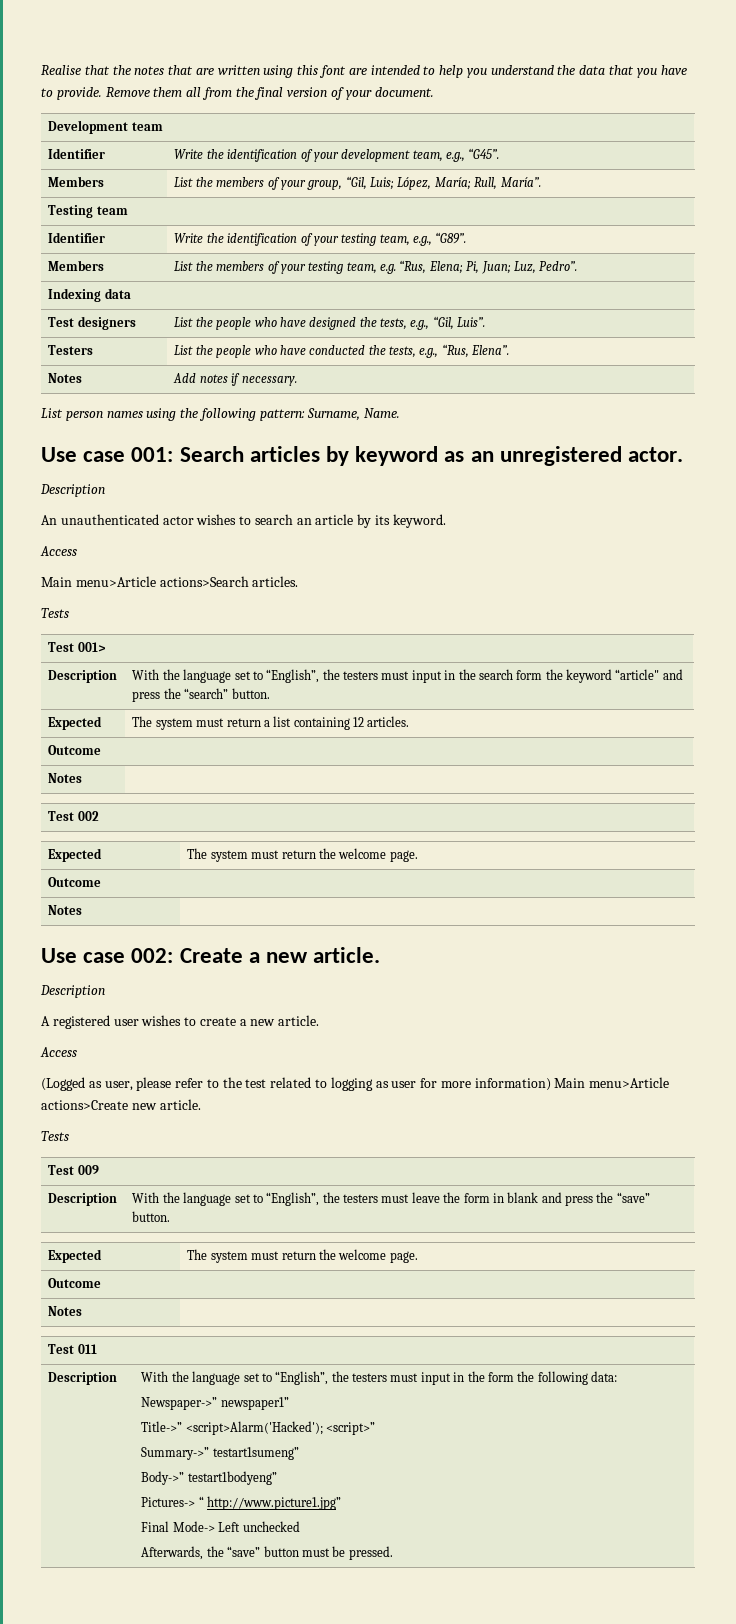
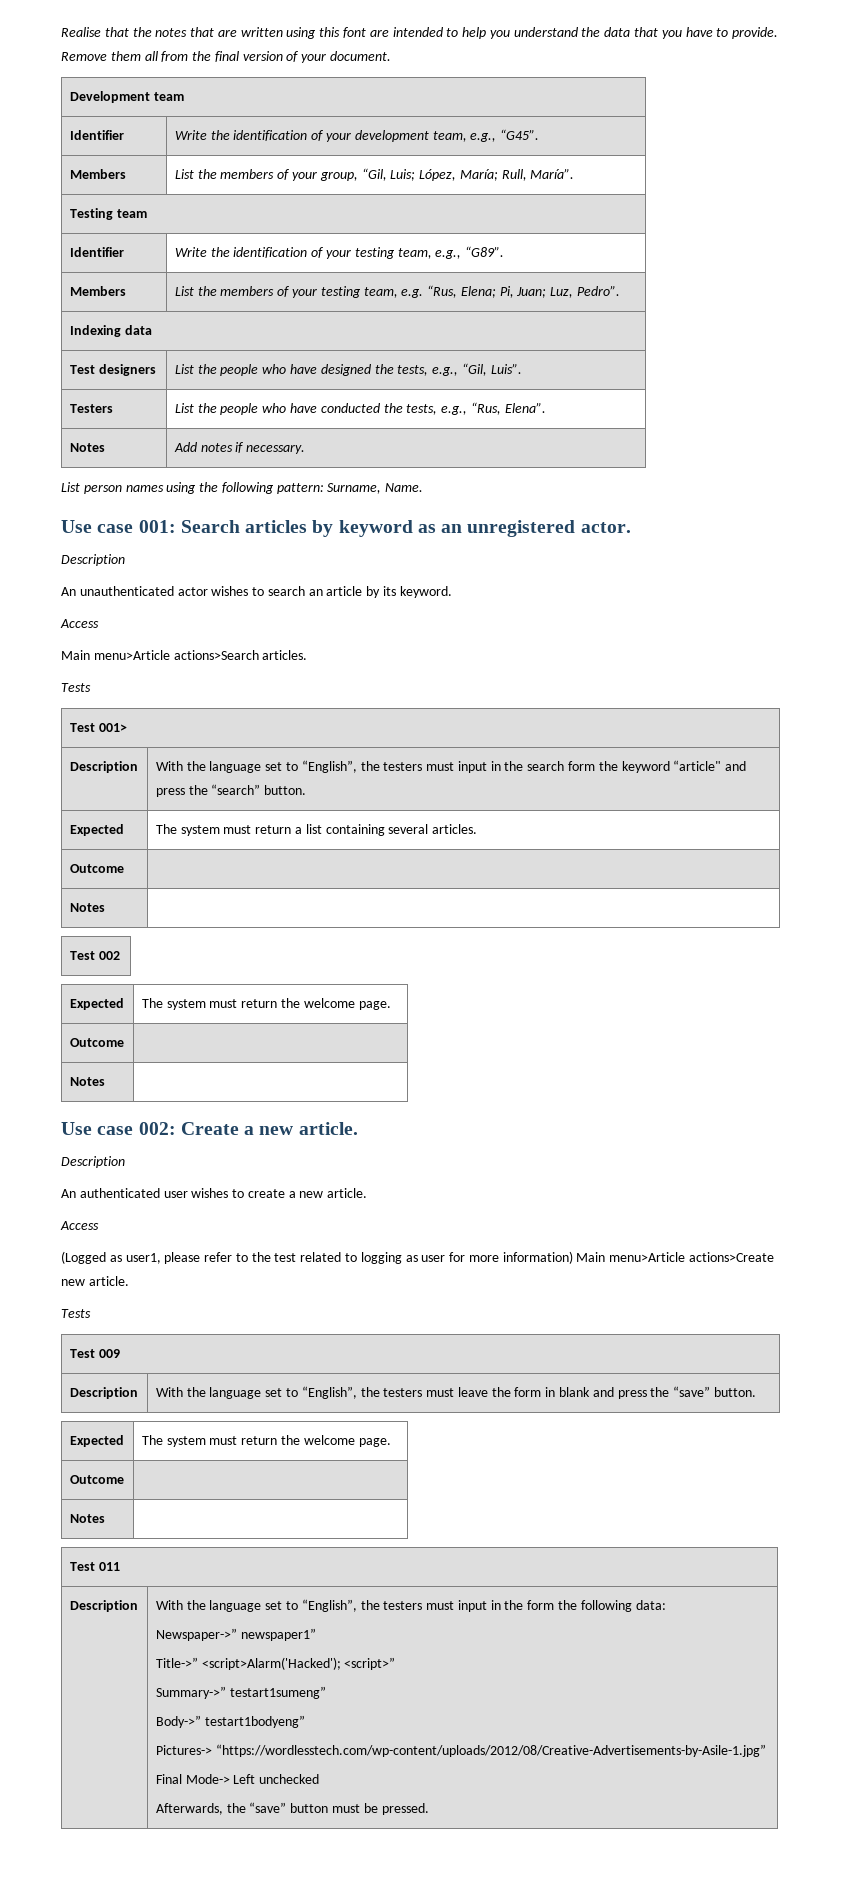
- Expected | The system must return a list containing 12 articles.
+ Expected | The system must return a list containing several articles.
- A registered user wishes to create a new article.
+ An authenticated user wishes to create a new article.
- (Logged as user, please refer to the test related to logging as user for more information) Main menu>Article actions>Create new article.
+ (Logged as user1, please refer to the test related to logging as user for more information) Main menu>Article actions>Create new article.
  Description | With the language set to “English”, the testers must input in the form the following data:
  Newspaper->” newspaper1”
  Title->” <script>Alarm('Hacked'); <script>”
  Summary->” testart1sumeng”
  Body->” testart1bodyeng”
- Pictures-> “ http://www.picture1.jpg”
+ Pictures-> “https://wordlesstech.com/wp-content/uploads/2012/08/Creative-Advertisements-by-Asile-1.jpg”

